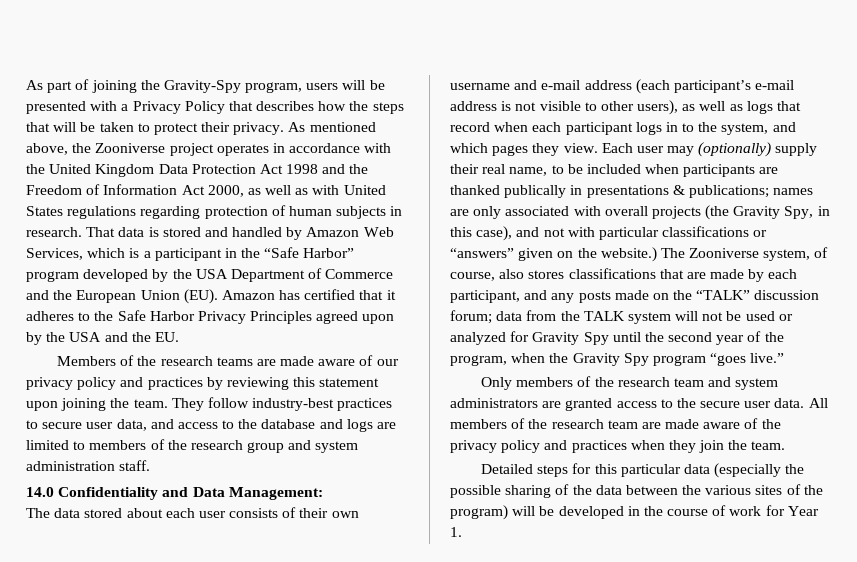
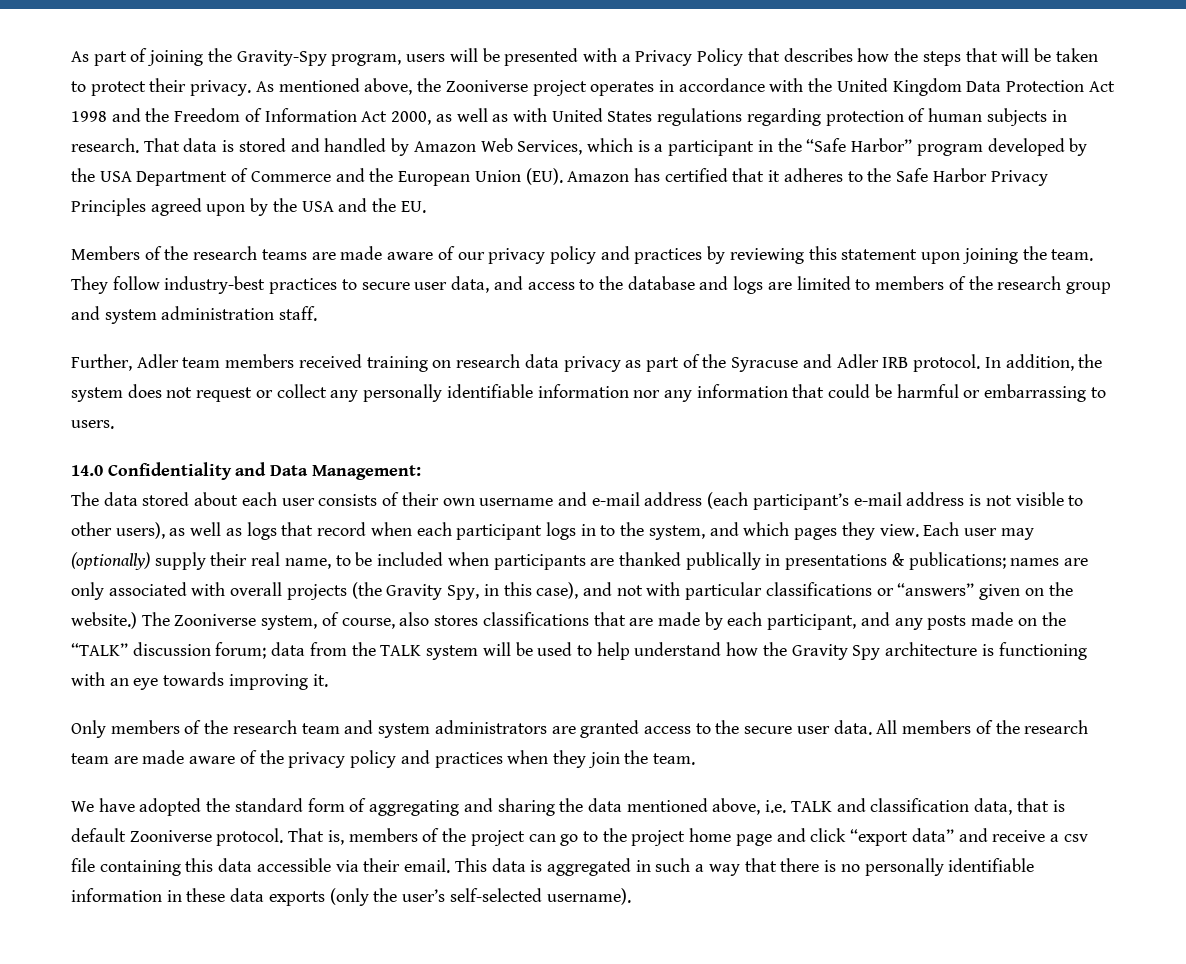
+ Further, Adler team members received training on research data privacy as part of the Syracuse and Adler IRB protocol. In addition, the system does not request or collect any personally identifiable information nor any information that could be harmful or embarrassing to users.
- The Zooniverse system, of course, also stores classifications that are made by each participant, and any posts made on the “TALK” discussion forum; data from the TALK system will not be used or analyzed for Gravity Spy until the second year of the program, when the Gravity Spy program “goes live.”
+ The Zooniverse system, of course, also stores classifications that are made by each participant, and any posts made on the “TALK” discussion forum; data from the TALK system will be used to help understand how the Gravity Spy architecture is functioning with an eye towards improving it.
- Detailed steps for this particular data (especially the possible sharing of the data between the various sites of the program) will be developed in the course of work for Year 1.
+ We have adopted the standard form of aggregating and sharing the data mentioned above, i.e. TALK and classification data, that is default Zooniverse protocol. That is, members of the project can go to the project home page and click “export data” and receive a csv file containing this data accessible via their email. This data is aggregated in such a way that there is no personally identifiable information in these data exports (only the user’s self-selected username).

